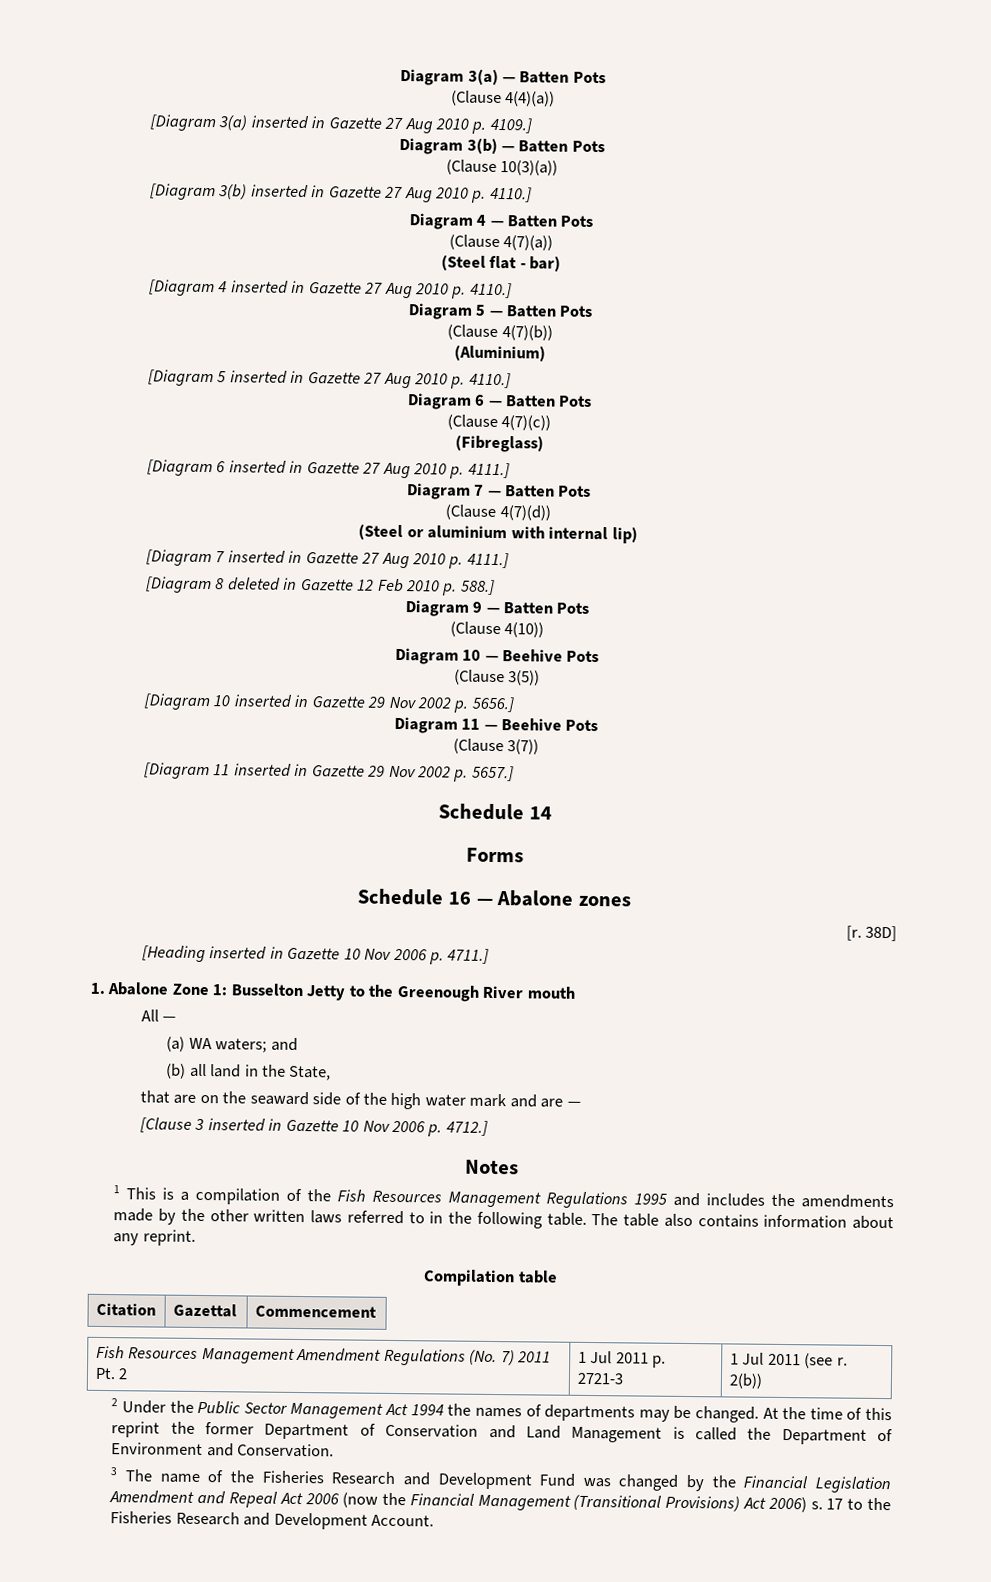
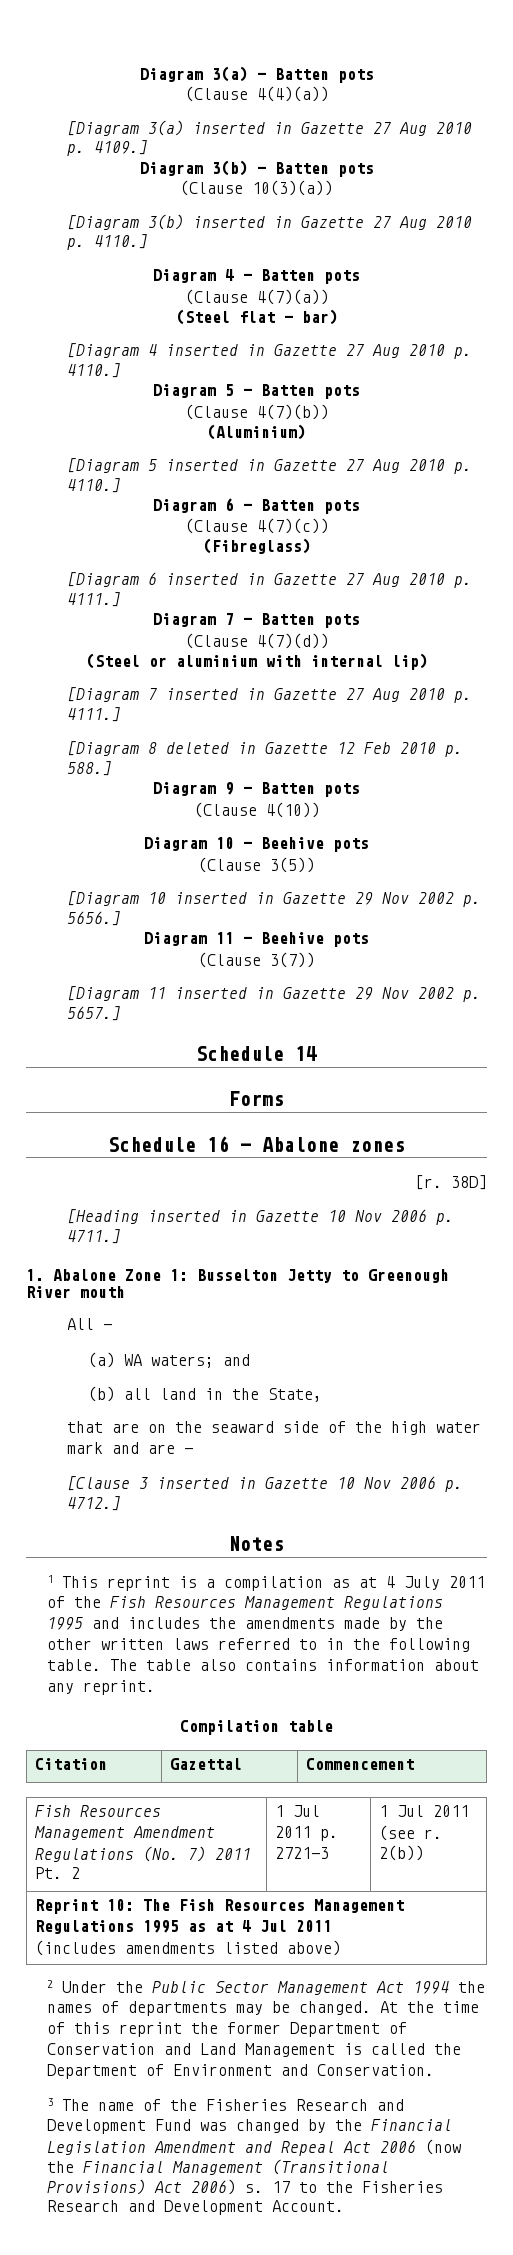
- Diagram 3(a) — Batten Pots
+ Diagram 3(a) — Batten pots
- Diagram 3(b) — Batten Pots
+ Diagram 3(b) — Batten pots
- Diagram 4 — Batten Pots
+ Diagram 4 — Batten pots
- Diagram 5 — Batten Pots
+ Diagram 5 — Batten pots
- Diagram 6 — Batten Pots
+ Diagram 6 — Batten pots
- Diagram 7 — Batten Pots
+ Diagram 7 — Batten pots
- Diagram 9 — Batten Pots
+ Diagram 9 — Batten pots
- Diagram 10 — Beehive Pots
+ Diagram 10 — Beehive pots
- Diagram 11 — Beehive Pots
+ Diagram 11 — Beehive pots
- 1. Abalone Zone 1: Busselton Jetty to the Greenough River mouth
+ 1. Abalone Zone 1: Busselton Jetty to Greenough River mouth
- 1 This is a compilation of the Fish Resources Management Regulations 1995 and includes the amendments made by the other written laws referred to in the following table.
+ 1 This reprint is a compilation as at 4 July 2011 of the Fish Resources Management Regulations 1995 and includes the amendments made by the other written laws referred to in the following table.
+ Reprint 10: The Fish Resources Management Regulations 1995 as at 4 Jul 2011
+ (includes amendments listed above)

